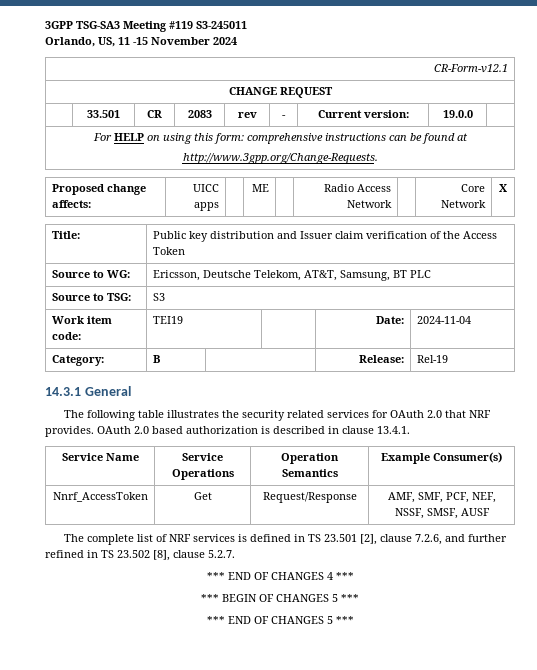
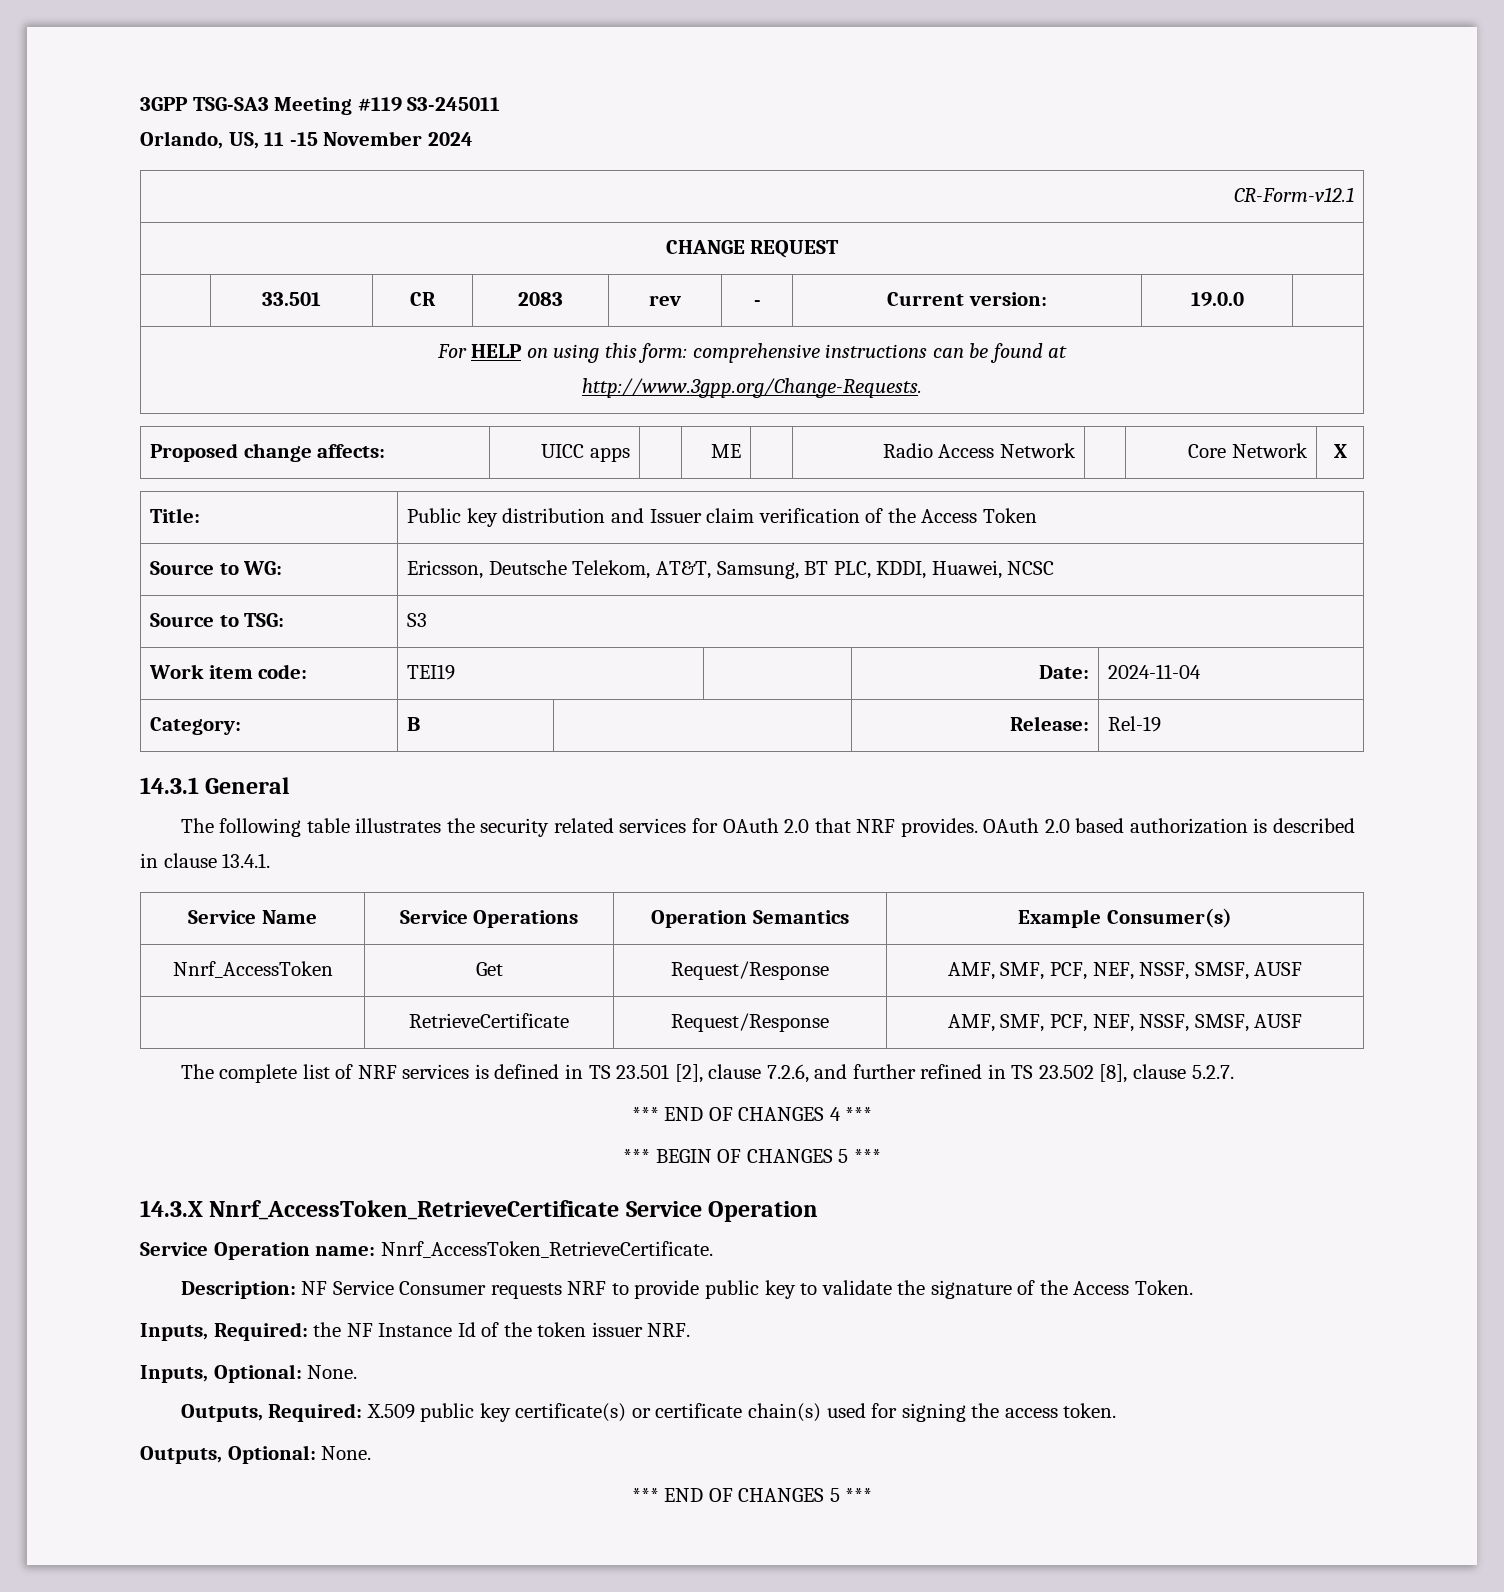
- Source to WG: | Ericsson, Deutsche Telekom, AT&T, Samsung, BT PLC
+ Source to WG: | Ericsson, Deutsche Telekom, AT&T, Samsung, BT PLC, KDDI, Huawei, NCSC
+ | RetrieveCertificate | Request/Response | AMF, SMF, PCF, NEF, NSSF, SMSF, AUSF
+ 14.3.X Nnrf_AccessToken_RetrieveCertificate Service Operation
+ Service Operation name: Nnrf_AccessToken_RetrieveCertificate.
+ Description: NF Service Consumer requests NRF to provide public key to validate the signature of the Access Token.
+ Inputs, Required: the NF Instance Id of the token issuer NRF.
+ Inputs, Optional: None.
+ Outputs, Required: X.509 public key certificate(s) or certificate chain(s) used for signing the access token.
+ Outputs, Optional: None.

